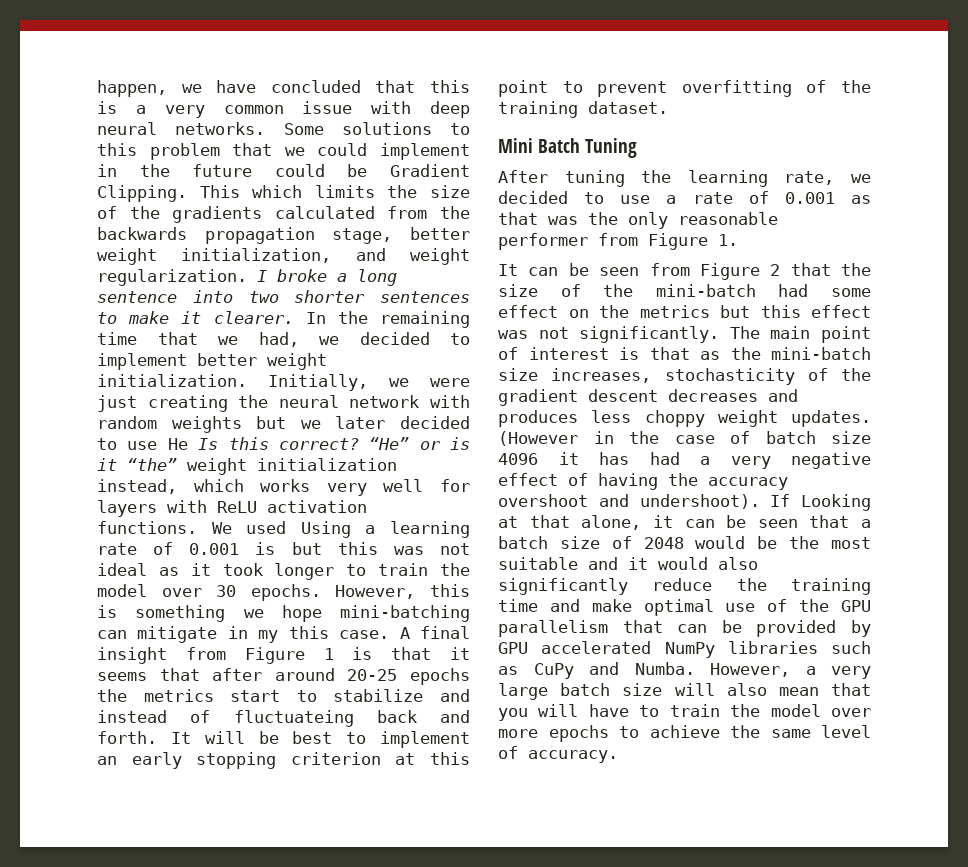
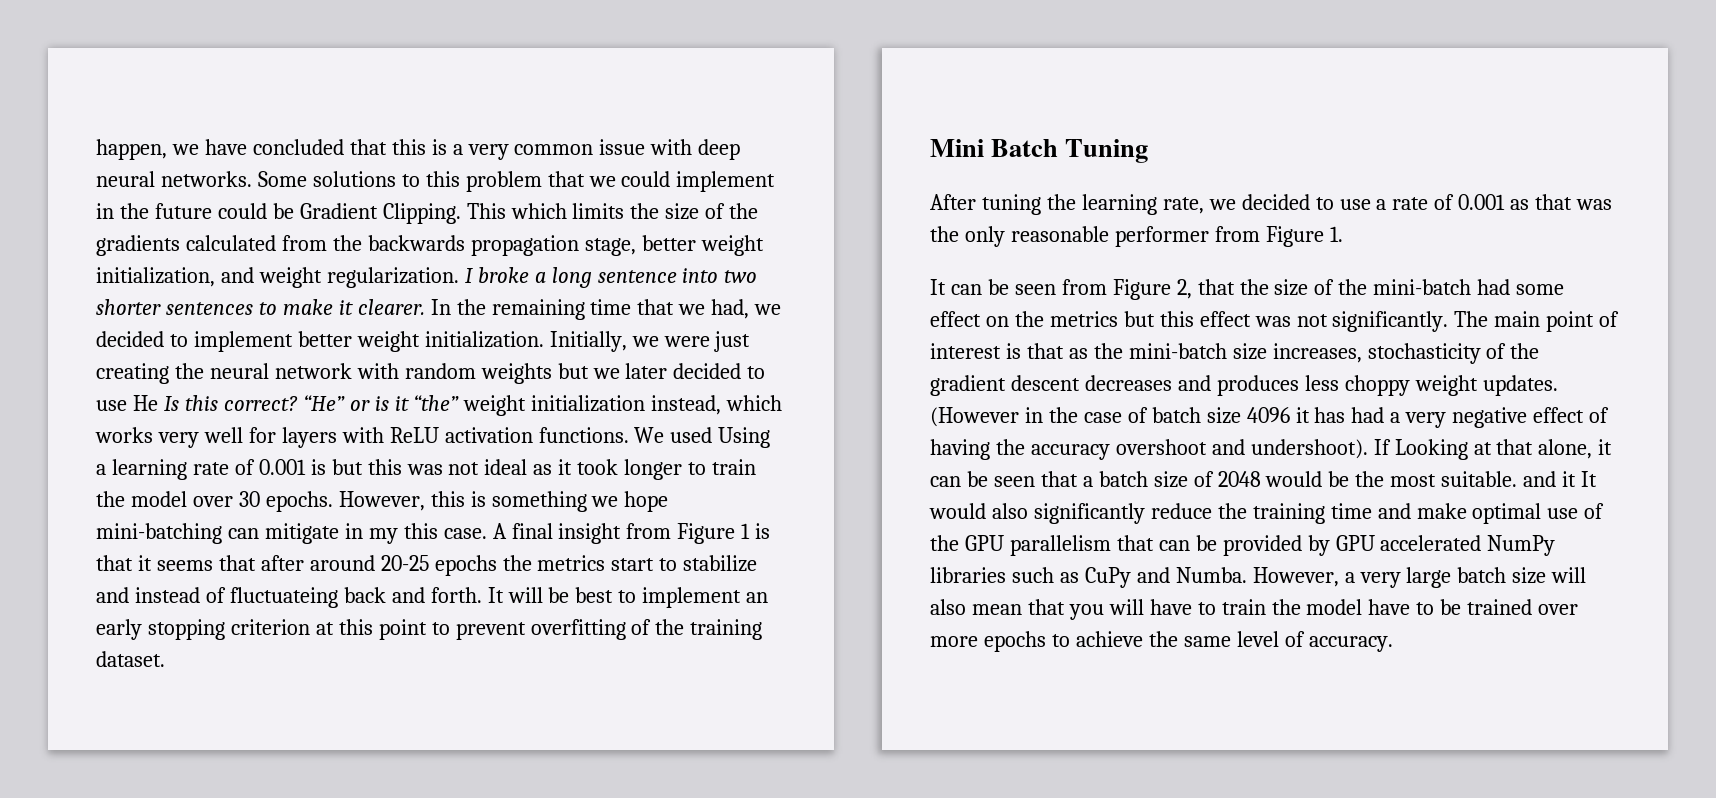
- It can be seen from Figure 2 that the size of the mini-batch had some effect on the metrics but this effect was not significantly.
+ It can be seen from Figure 2, that the size of the mini-batch had some effect on the metrics but this effect was not significantly.
- If Looking at that alone, it can be seen that a batch size of 2048 would be the most suitable and it would also significantly reduce the training time and make optimal use of the GPU parallelism that can be provided by GPU accelerated NumPy libraries such as CuPy and Numba.
+ If Looking at that alone, it can be seen that a batch size of 2048 would be the most suitable. and it It would also significantly reduce the training time and make optimal use of the GPU parallelism that can be provided by GPU accelerated NumPy libraries such as CuPy and Numba.
- However, a very large batch size will also mean that you will have to train the model over more epochs to achieve the same level of accuracy.
+ However, a very large batch size will also mean that you will have to train the model have to be trained over more epochs to achieve the same level of accuracy.

